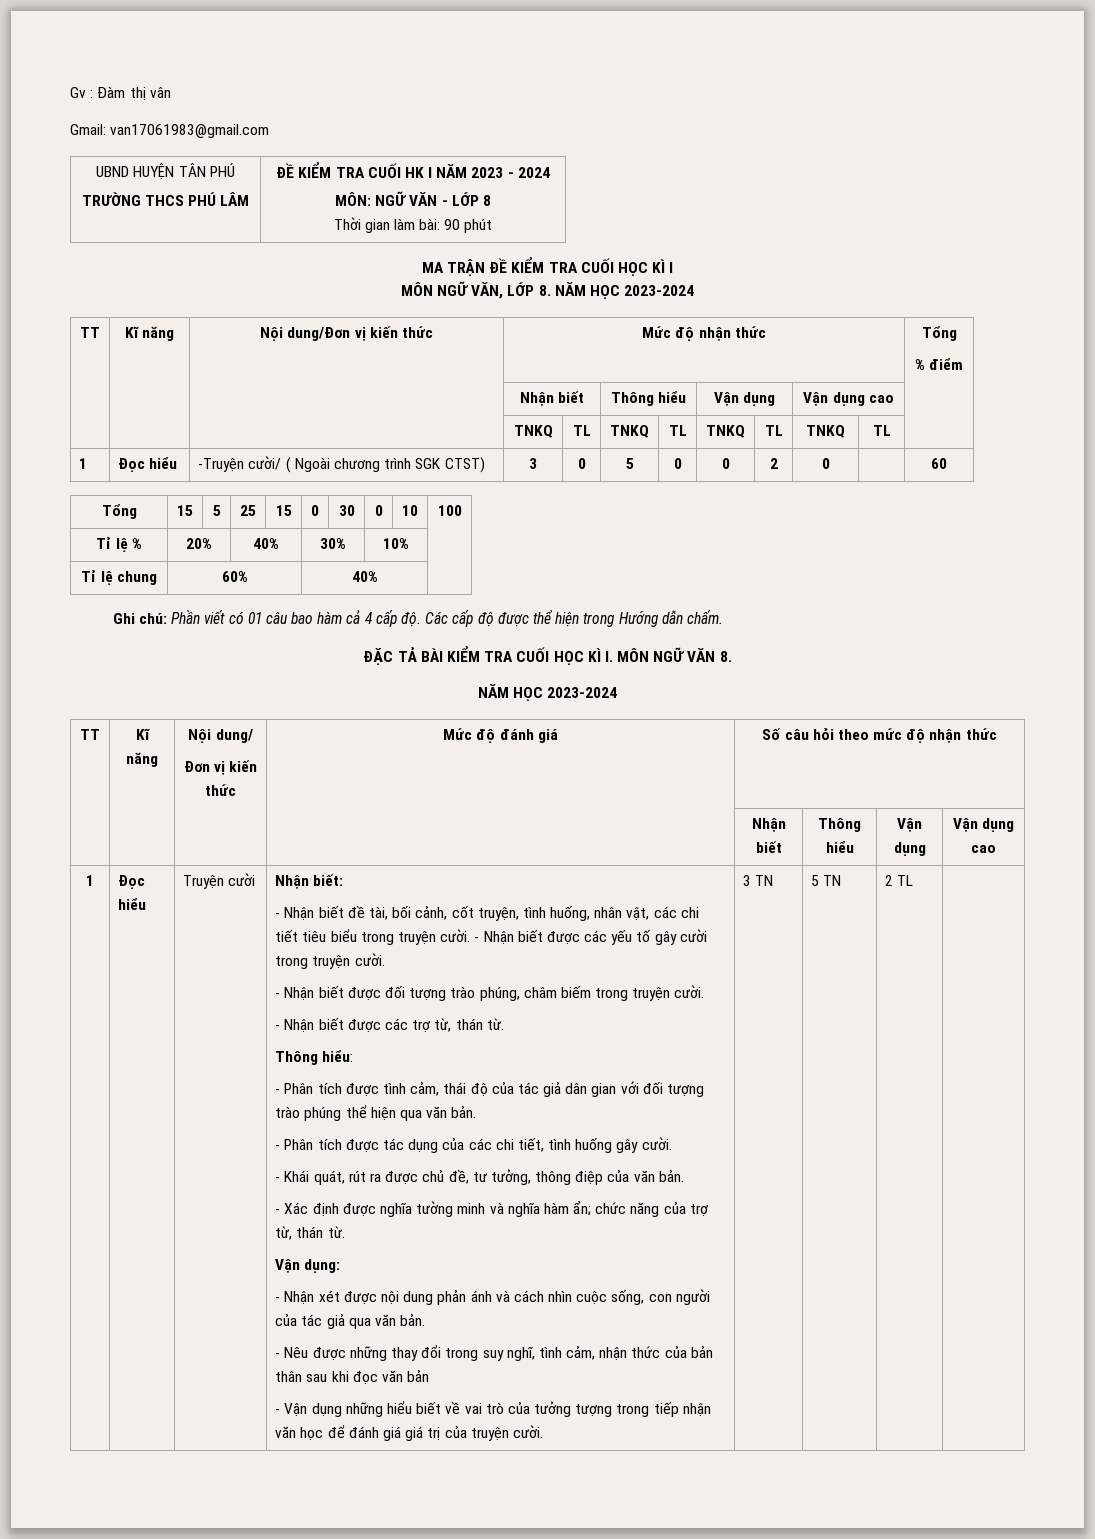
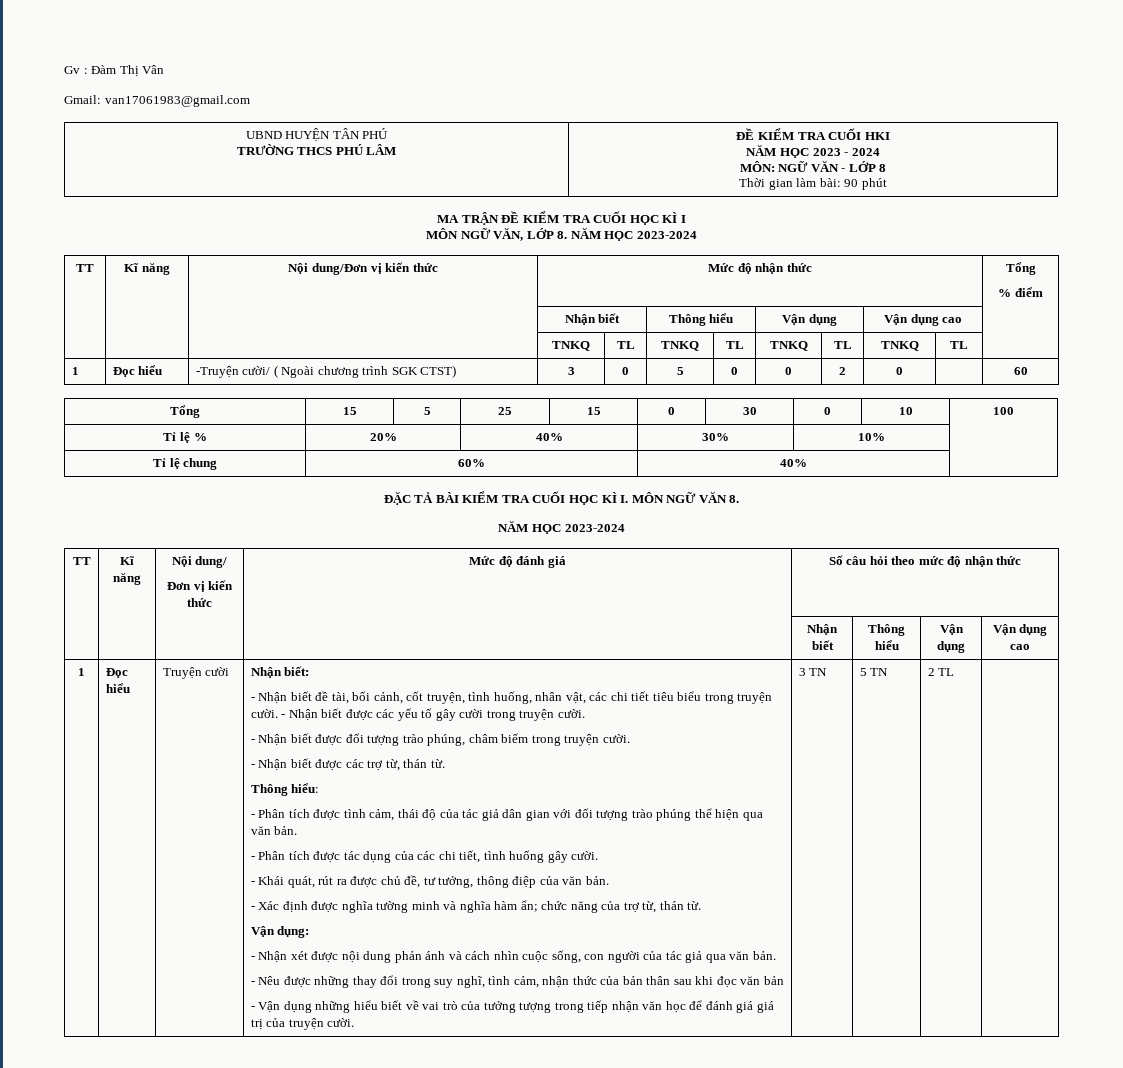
- Gv : Đàm thị vân
+ Gv : Đàm Thị Vân
  UBND HUYỆN TÂN PHÚ
- TRƯỜNG THCS PHÚ LÂM | ĐỀ KIỂM TRA CUỐI HK I NĂM 2023 - 2024
+ TRƯỜNG THCS PHÚ LÂM | ĐỀ KIỂM TRA CUỐI HKI
+ NĂM HỌC 2023 - 2024
- Ghi chú: Phần viết có 01 câu bao hàm cả 4 cấp độ. Các cấp độ được thể hiện trong Hướng dẫn chấm.

